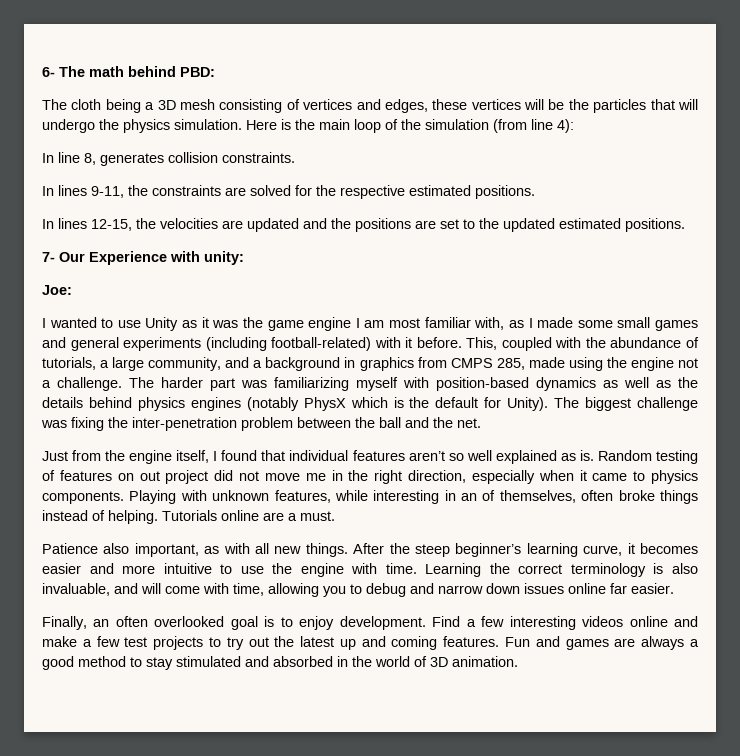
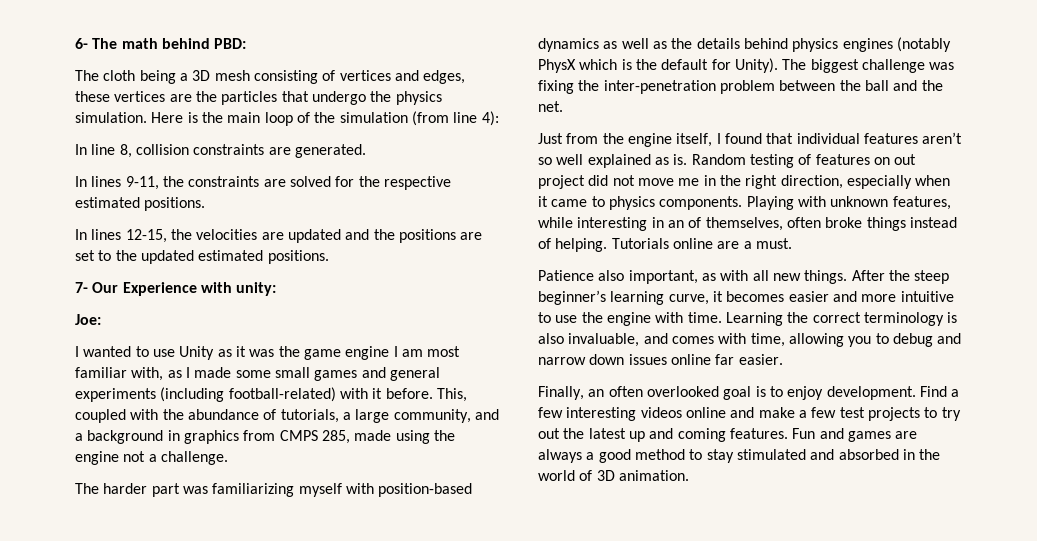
- The cloth being a 3D mesh consisting of vertices and edges, these vertices will be the particles that will undergo the physics simulation.
+ The cloth being a 3D mesh consisting of vertices and edges, these vertices are the particles that undergo the physics simulation.
- In line 8, generates collision constraints.
+ In line 8, collision constraints are generated.
- This, coupled with the abundance of tutorials, a large community, and a background in graphics from CMPS 285, made using the engine not a challenge. The harder part was familiarizing myself with position-based dynamics as well as the details behind physics engines (notably PhysX which is the default for Unity).
+ This, coupled with the abundance of tutorials, a large community, and a background in graphics from CMPS 285, made using the engine not a challenge.
+ The harder part was familiarizing myself with position-based dynamics as well as the details behind physics engines (notably PhysX which is the default for Unity).
- Learning the correct terminology is also invaluable, and will come with time, allowing you to debug and narrow down issues online far easier.
+ Learning the correct terminology is also invaluable, and comes with time, allowing you to debug and narrow down issues online far easier.

